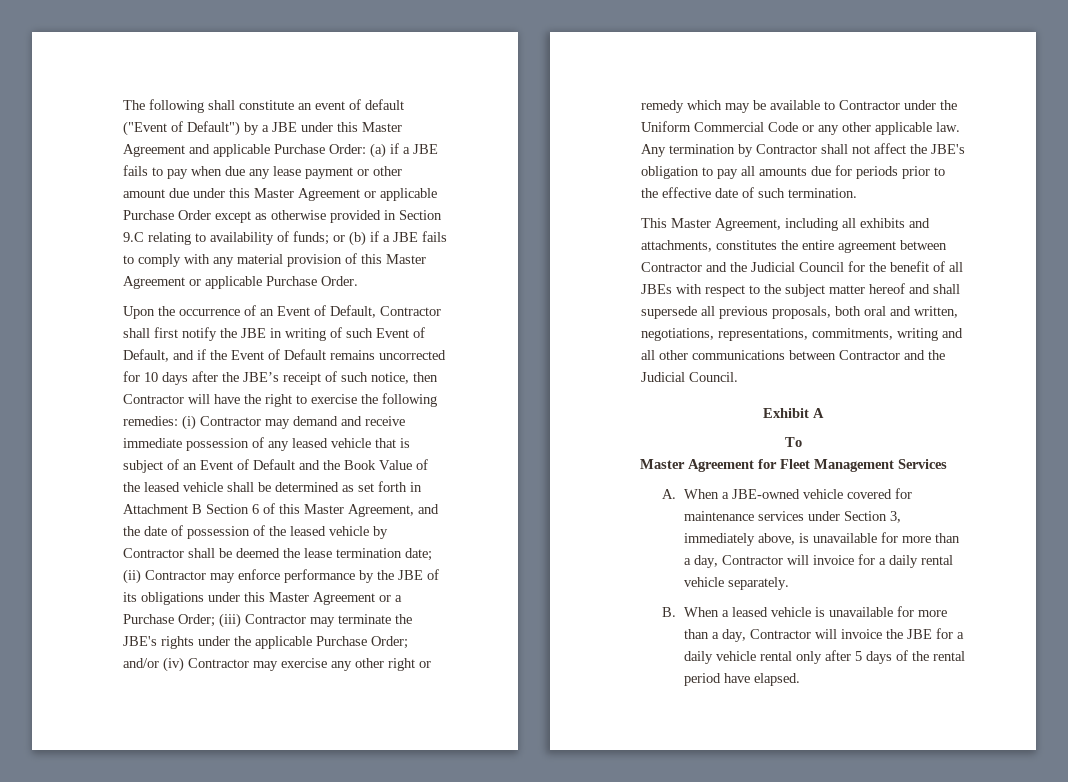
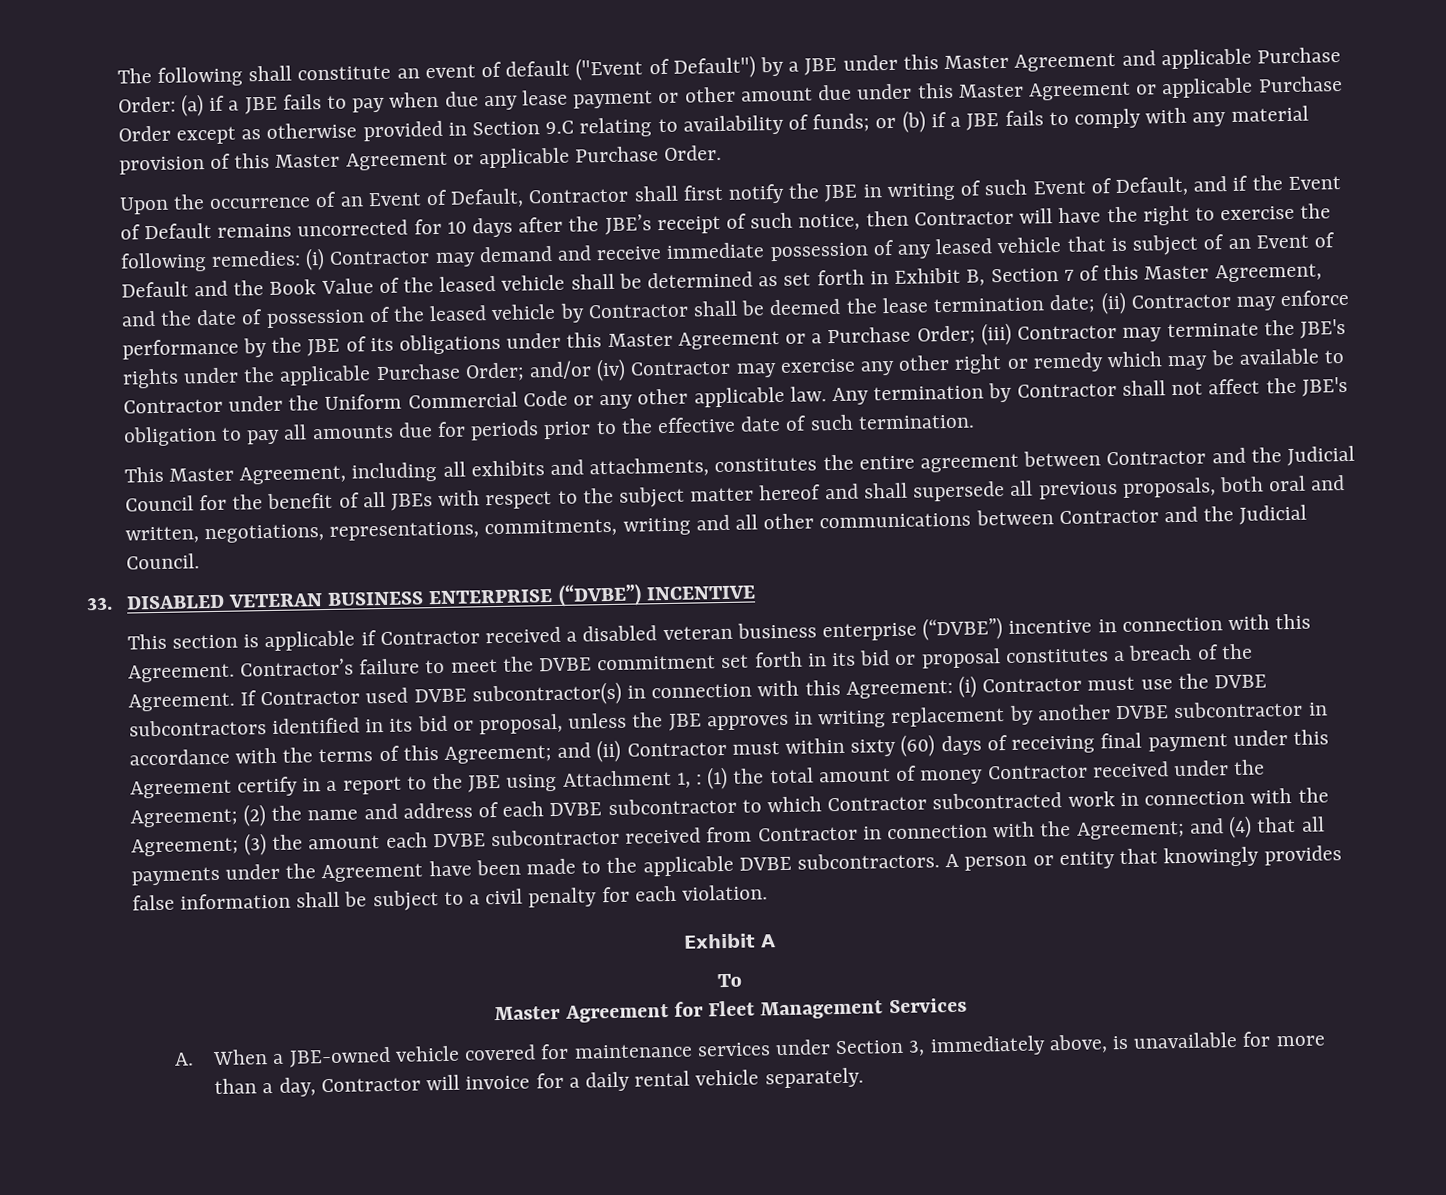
- (i) Contractor may demand and receive immediate possession of any leased vehicle that is subject of an Event of Default and the Book Value of the leased vehicle shall be determined as set forth in Attachment B Section 6 of this Master Agreement, and the date of possession of the leased vehicle by Contractor shall be deemed the lease termination date;
+ (i) Contractor may demand and receive immediate possession of any leased vehicle that is subject of an Event of Default and the Book Value of the leased vehicle shall be determined as set forth in Exhibit B, Section 7 of this Master Agreement, and the date of possession of the leased vehicle by Contractor shall be deemed the lease termination date;
+ 33. DISABLED VETERAN BUSINESS ENTERPRISE (“DVBE”) INCENTIVE
+ This section is applicable if Contractor received a disabled veteran business enterprise (“DVBE”) incentive in connection with this Agreement. Contractor’s failure to meet the DVBE commitment set forth in its bid or proposal constitutes a breach of the Agreement. If Contractor used DVBE subcontractor(s) in connection with this Agreement: (i) Contractor must use the DVBE subcontractors identified in its bid or proposal, unless the JBE approves in writing replacement by another DVBE subcontractor in accordance with the terms of this Agreement; and (ii) Contractor must within sixty (60) days of receiving final payment under this Agreement certify in a report to the JBE using Attachment 1, : (1) the total amount of money Contractor received under the Agreement; (2) the name and address of each DVBE subcontractor to which Contractor subcontracted work in connection with the Agreement; (3) the amount each DVBE subcontractor received from Contractor in connection with the Agreement; and (4) that all payments under the Agreement have been made to the applicable DVBE subcontractors. A person or entity that knowingly provides false information shall be subject to a civil penalty for each violation.
- B. When a leased vehicle is unavailable for more than a day, Contractor will invoice the JBE for a daily vehicle rental only after 5 days of the rental period have elapsed.

